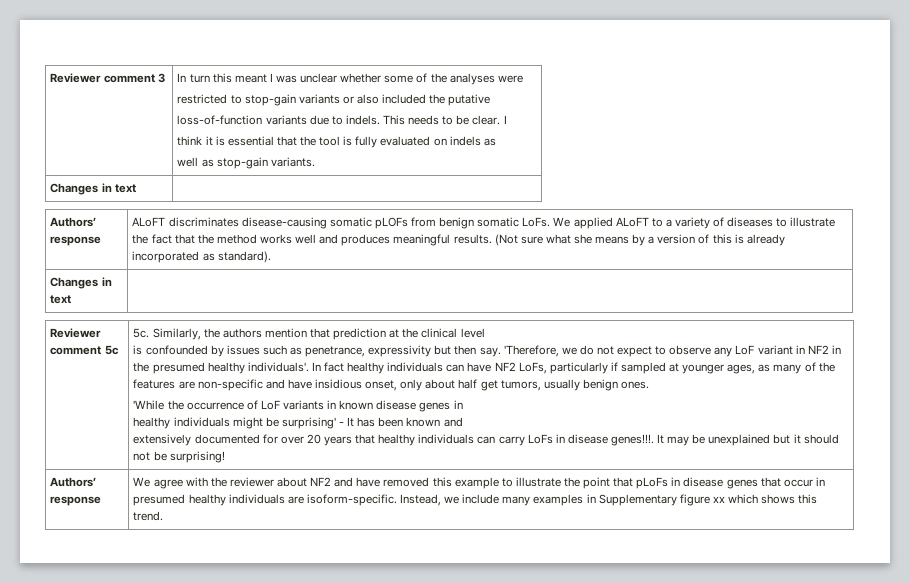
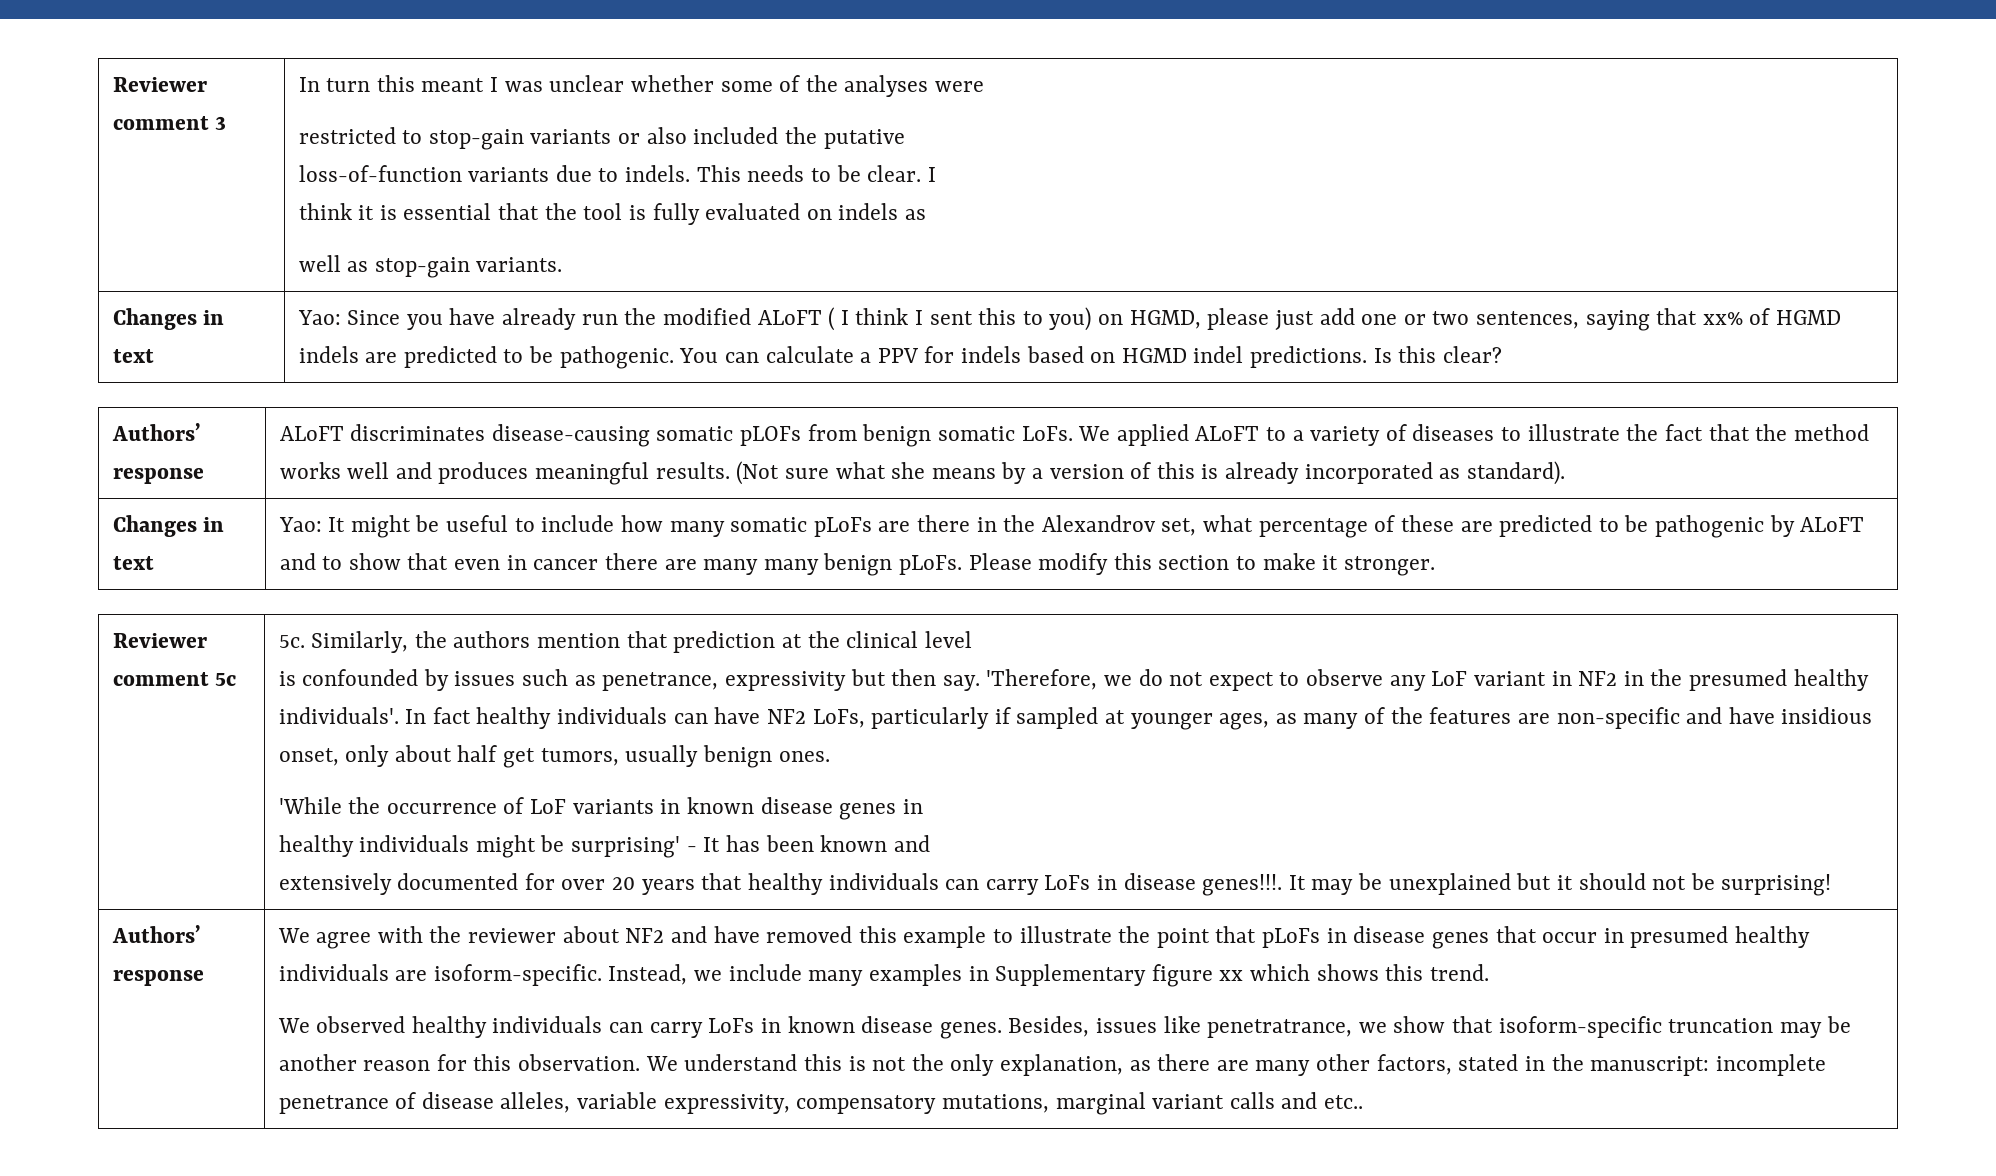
+ Yao: Since you have already run the modified ALoFT ( I think I sent this to you) on HGMD, please just add one or two sentences, saying that xx% of HGMD indels are predicted to be pathogenic. You can calculate a PPV for indels based on HGMD indel predictions. Is this clear?
+ Yao: It might be useful to include how many somatic pLoFs are there in the Alexandrov set, what percentage of these are predicted to be pathogenic by ALoFT and to show that even in cancer there are many many benign pLoFs. Please modify this section to make it stronger.
+ We observed healthy individuals can carry LoFs in known disease genes. Besides, issues like penetratrance, we show that isoform-specific truncation may be another reason for this observation. We understand this is not the only explanation, as there are many other factors, stated in the manuscript: incomplete penetrance of disease alleles, variable expressivity, compensatory mutations, marginal variant calls and etc..

